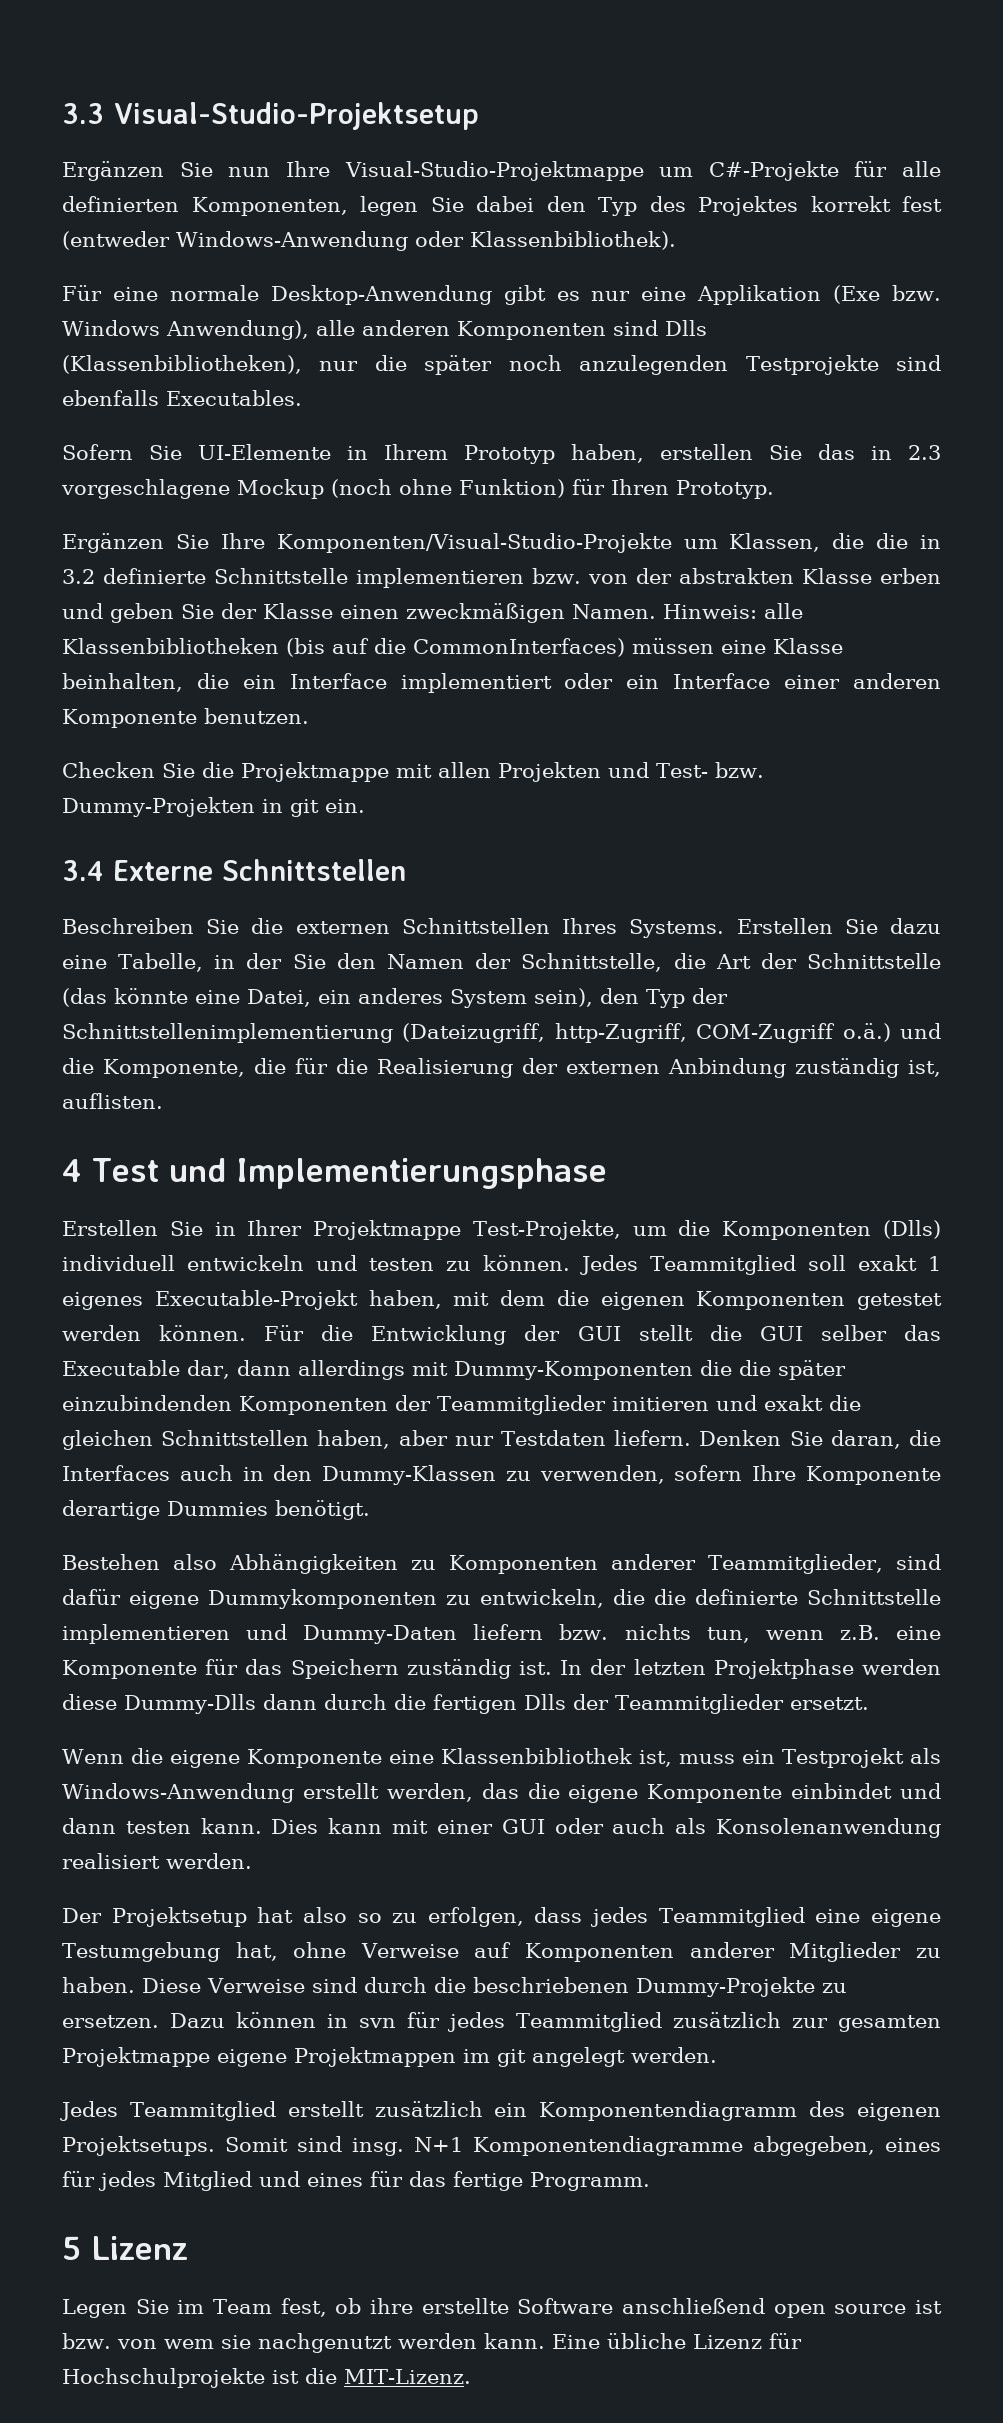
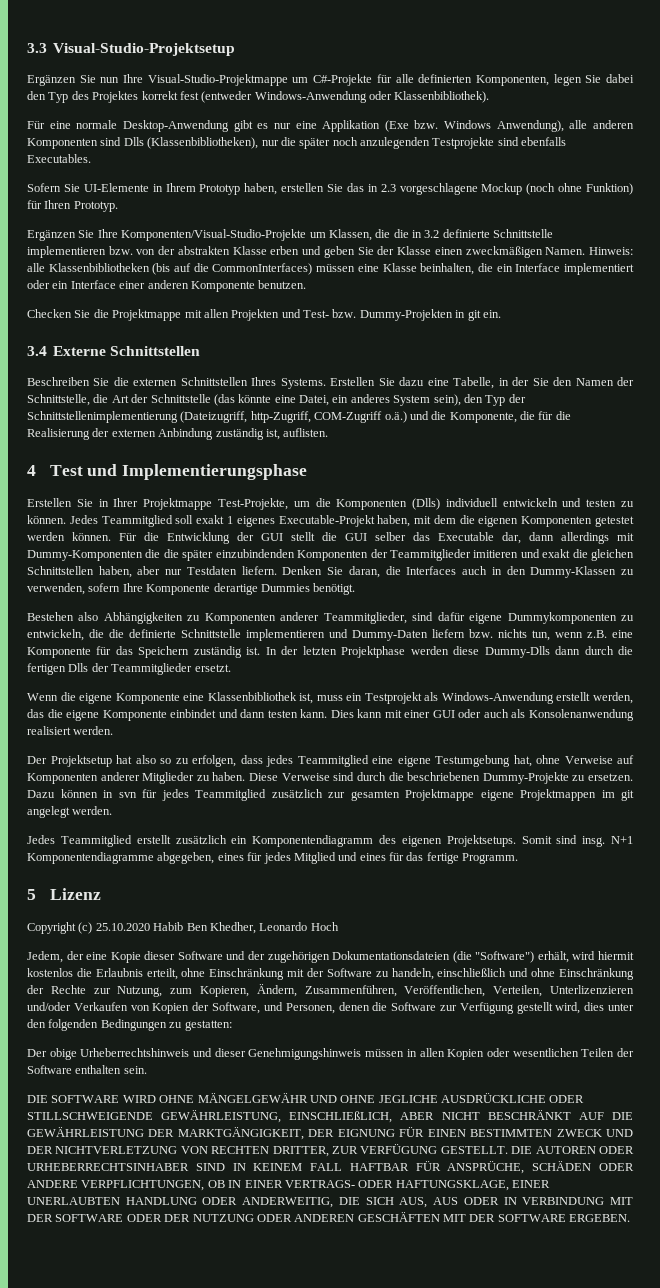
- Legen Sie im Team fest, ob ihre erstellte Software anschließend open source ist bzw. von wem sie nachgenutzt werden kann. Eine übliche Lizenz für Hochschulprojekte ist die MIT-Lizenz.
+ Copyright (c) 25.10.2020 Habib Ben Khedher, Leonardo Hoch
+ Jedem, der eine Kopie dieser Software und der zugehörigen Dokumentationsdateien (die "Software") erhält, wird hiermit kostenlos die Erlaubnis erteilt, ohne Einschränkung mit der Software zu handeln, einschließlich und ohne Einschränkung der Rechte zur Nutzung, zum Kopieren, Ändern, Zusammenführen, Veröffentlichen, Verteilen, Unterlizenzieren und/oder Verkaufen von Kopien der Software, und Personen, denen die Software zur Verfügung gestellt wird, dies unter den folgenden Bedingungen zu gestatten:
+ Der obige Urheberrechtshinweis und dieser Genehmigungshinweis müssen in allen Kopien oder wesentlichen Teilen der Software enthalten sein.
+ DIE SOFTWARE WIRD OHNE MÄNGELGEWÄHR UND OHNE JEGLICHE AUSDRÜCKLICHE ODER STILLSCHWEIGENDE GEWÄHRLEISTUNG, EINSCHLIEßLICH, ABER NICHT BESCHRÄNKT AUF DIE GEWÄHRLEISTUNG DER MARKTGÄNGIGKEIT, DER EIGNUNG FÜR EINEN BESTIMMTEN ZWECK UND DER NICHTVERLETZUNG VON RECHTEN DRITTER, ZUR VERFÜGUNG GESTELLT. DIE AUTOREN ODER URHEBERRECHTSINHABER SIND IN KEINEM FALL HAFTBAR FÜR ANSPRÜCHE, SCHÄDEN ODER ANDERE VERPFLICHTUNGEN, OB IN EINER VERTRAGS- ODER HAFTUNGSKLAGE, EINER UNERLAUBTEN HANDLUNG ODER ANDERWEITIG, DIE SICH AUS, AUS ODER IN VERBINDUNG MIT DER SOFTWARE ODER DER NUTZUNG ODER ANDEREN GESCHÄFTEN MIT DER SOFTWARE ERGEBEN.

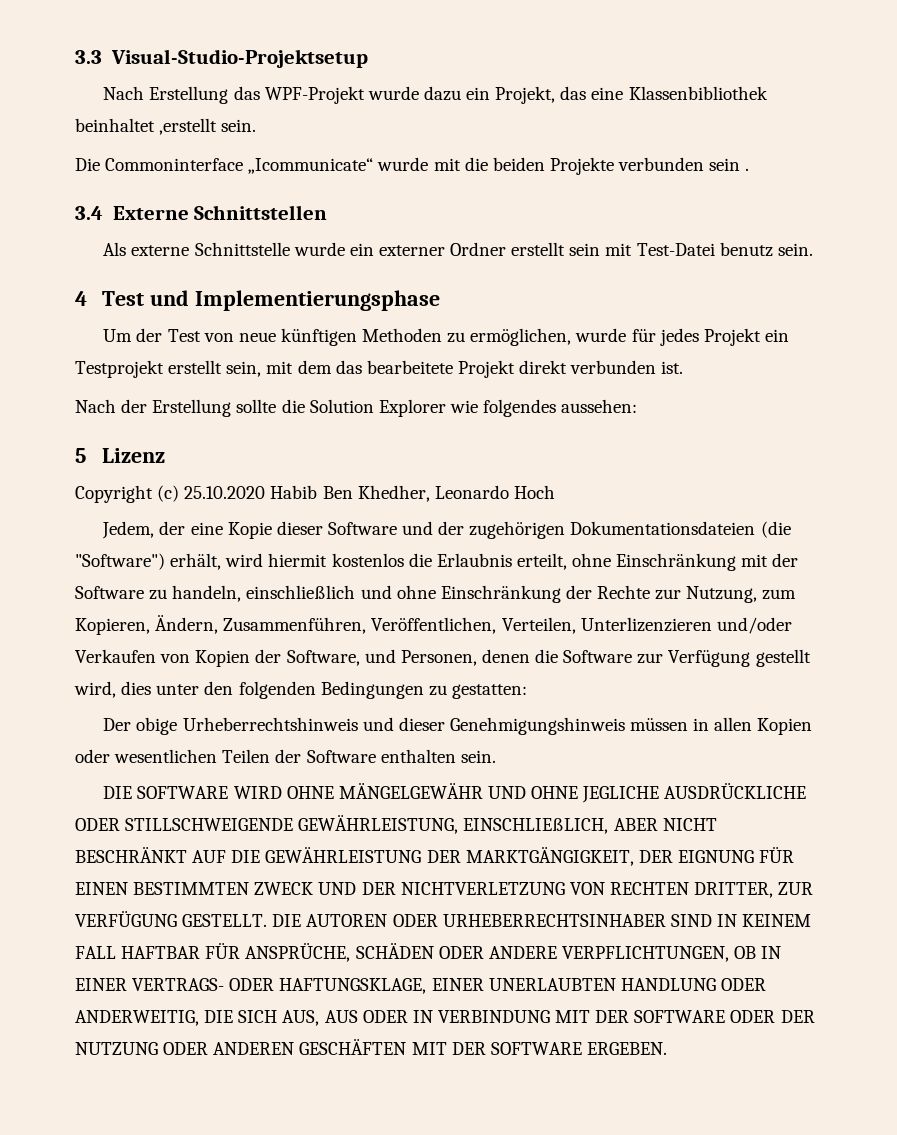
- Ergänzen Sie nun Ihre Visual-Studio-Projektmappe um C#-Projekte für alle definierten Komponenten, legen Sie dabei den Typ des Projektes korrekt fest (entweder Windows-Anwendung oder Klassenbibliothek).
- Für eine normale Desktop-Anwendung gibt es nur eine Applikation (Exe bzw. Windows Anwendung), alle anderen Komponenten sind Dlls (Klassenbibliotheken), nur die später noch anzulegenden Testprojekte sind ebenfalls Executables.
- Sofern Sie UI-Elemente in Ihrem Prototyp haben, erstellen Sie das in 2.3 vorgeschlagene Mockup (noch ohne Funktion) für Ihren Prototyp.
- Ergänzen Sie Ihre Komponenten/Visual-Studio-Projekte um Klassen, die die in 3.2 definierte Schnittstelle implementieren bzw. von der abstrakten Klasse erben und geben Sie der Klasse einen zweckmäßigen Namen. Hinweis: alle Klassenbibliotheken (bis auf die CommonInterfaces) müssen eine Klasse beinhalten, die ein Interface implementiert oder ein Interface einer anderen Komponente benutzen.
- Checken Sie die Projektmappe mit allen Projekten und Test- bzw. Dummy-Projekten in git ein.
+ Nach Erstellung das WPF-Projekt wurde dazu ein Projekt, das eine Klassenbibliothek beinhaltet ,erstellt sein.
+ Die Commoninterface „Icommunicate“ wurde mit die beiden Projekte verbunden sein .
  3.4 Externe Schnittstellen
- Beschreiben Sie die externen Schnittstellen Ihres Systems. Erstellen Sie dazu eine Tabelle, in der Sie den Namen der Schnittstelle, die Art der Schnittstelle (das könnte eine Datei, ein anderes System sein), den Typ der Schnittstellenimplementierung (Dateizugriff, http-Zugriff, COM-Zugriff o.ä.) und die Komponente, die für die Realisierung der externen Anbindung zuständig ist, auflisten.
+ Als externe Schnittstelle wurde ein externer Ordner erstellt sein mit Test-Datei benutz sein.
  4 Test und Implementierungsphase
- Erstellen Sie in Ihrer Projektmappe Test-Projekte, um die Komponenten (Dlls) individuell entwickeln und testen zu können. Jedes Teammitglied soll exakt 1 eigenes Executable-Projekt haben, mit dem die eigenen Komponenten getestet werden können. Für die Entwicklung der GUI stellt die GUI selber das Executable dar, dann allerdings mit Dummy-Komponenten die die später einzubindenden Komponenten der Teammitglieder imitieren und exakt die gleichen Schnittstellen haben, aber nur Testdaten liefern. Denken Sie daran, die Interfaces auch in den Dummy-Klassen zu verwenden, sofern Ihre Komponente derartige Dummies benötigt.
- Bestehen also Abhängigkeiten zu Komponenten anderer Teammitglieder, sind dafür eigene Dummykomponenten zu entwickeln, die die definierte Schnittstelle implementieren und Dummy-Daten liefern bzw. nichts tun, wenn z.B. eine Komponente für das Speichern zuständig ist. In der letzten Projektphase werden diese Dummy-Dlls dann durch die fertigen Dlls der Teammitglieder ersetzt.
- Wenn die eigene Komponente eine Klassenbibliothek ist, muss ein Testprojekt als Windows-Anwendung erstellt werden, das die eigene Komponente einbindet und dann testen kann. Dies kann mit einer GUI oder auch als Konsolenanwendung realisiert werden.
- Der Projektsetup hat also so zu erfolgen, dass jedes Teammitglied eine eigene Testumgebung hat, ohne Verweise auf Komponenten anderer Mitglieder zu haben. Diese Verweise sind durch die beschriebenen Dummy-Projekte zu ersetzen. Dazu können in svn für jedes Teammitglied zusätzlich zur gesamten Projektmappe eigene Projektmappen im git angelegt werden.
- Jedes Teammitglied erstellt zusätzlich ein Komponentendiagramm des eigenen Projektsetups. Somit sind insg. N+1 Komponentendiagramme abgegeben, eines für jedes Mitglied und eines für das fertige Programm.
+ Um der Test von neue künftigen Methoden zu ermöglichen, wurde für jedes Projekt ein Testprojekt erstellt sein, mit dem das bearbeitete Projekt direkt verbunden ist.
+ Nach der Erstellung sollte die Solution Explorer wie folgendes aussehen:

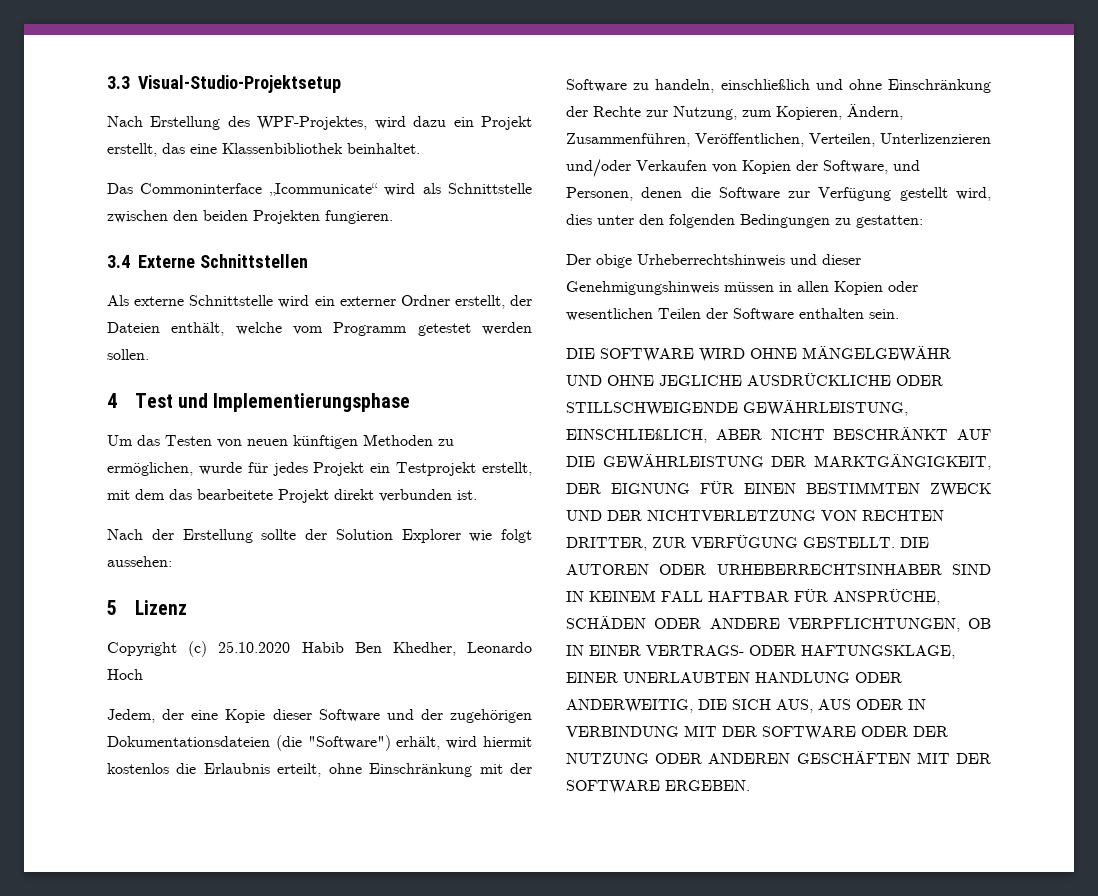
- Nach Erstellung das WPF-Projekt wurde dazu ein Projekt, das eine Klassenbibliothek beinhaltet ,erstellt sein.
- Die Commoninterface „Icommunicate“ wurde mit die beiden Projekte verbunden sein .
+ Nach Erstellung des WPF-Projektes, wird dazu ein Projekt erstellt, das eine Klassenbibliothek beinhaltet.
+ Das Commoninterface „Icommunicate“ wird als Schnittstelle zwischen den beiden Projekten fungieren.
- Als externe Schnittstelle wurde ein externer Ordner erstellt sein mit Test-Datei benutz sein.
+ Als externe Schnittstelle wird ein externer Ordner erstellt, der Dateien enthält, welche vom Programm getestet werden sollen.
- Um der Test von neue künftigen Methoden zu ermöglichen, wurde für jedes Projekt ein Testprojekt erstellt sein, mit dem das bearbeitete Projekt direkt verbunden ist.
+ Um das Testen von neuen künftigen Methoden zu ermöglichen, wurde für jedes Projekt ein Testprojekt erstellt, mit dem das bearbeitete Projekt direkt verbunden ist.
- Nach der Erstellung sollte die Solution Explorer wie folgendes aussehen:
+ Nach der Erstellung sollte der Solution Explorer wie folgt aussehen:

